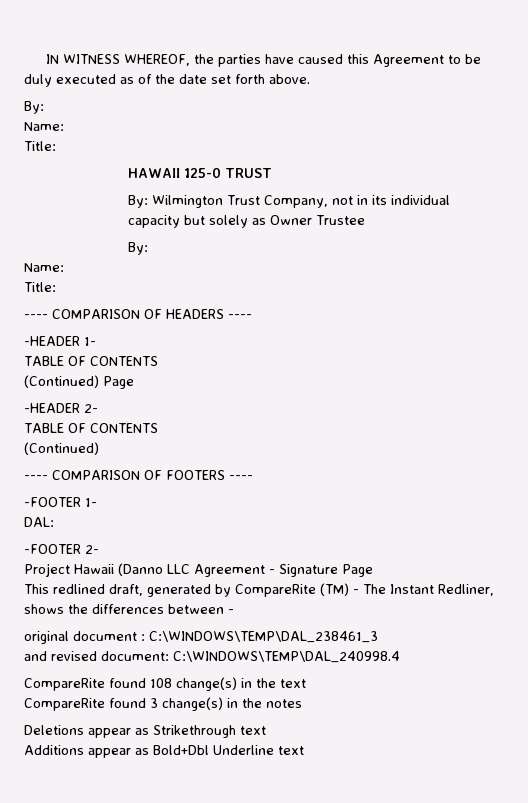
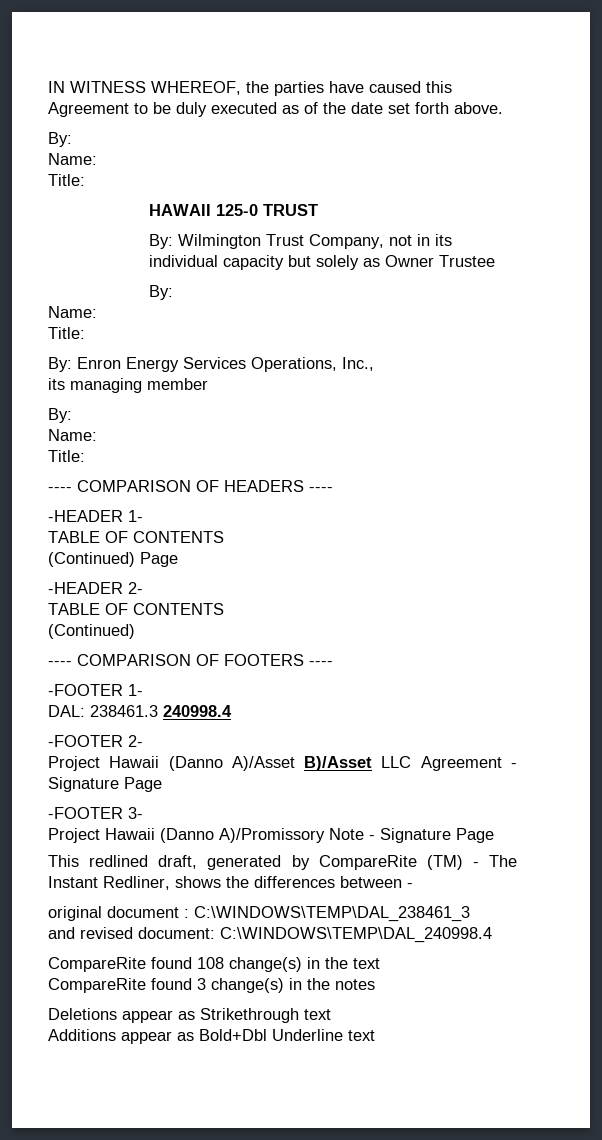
+ By: Enron Energy Services Operations, Inc.,
+ its managing member
+ By:
+ Name:
+ Title:
- DAL:
+ DAL: 238461.3 240998.4
- Project Hawaii (Danno LLC Agreement - Signature Page
+ Project Hawaii (Danno A)/Asset B)/Asset LLC Agreement - Signature Page
+ -FOOTER 3-
+ Project Hawaii (Danno A)/Promissory Note - Signature Page

